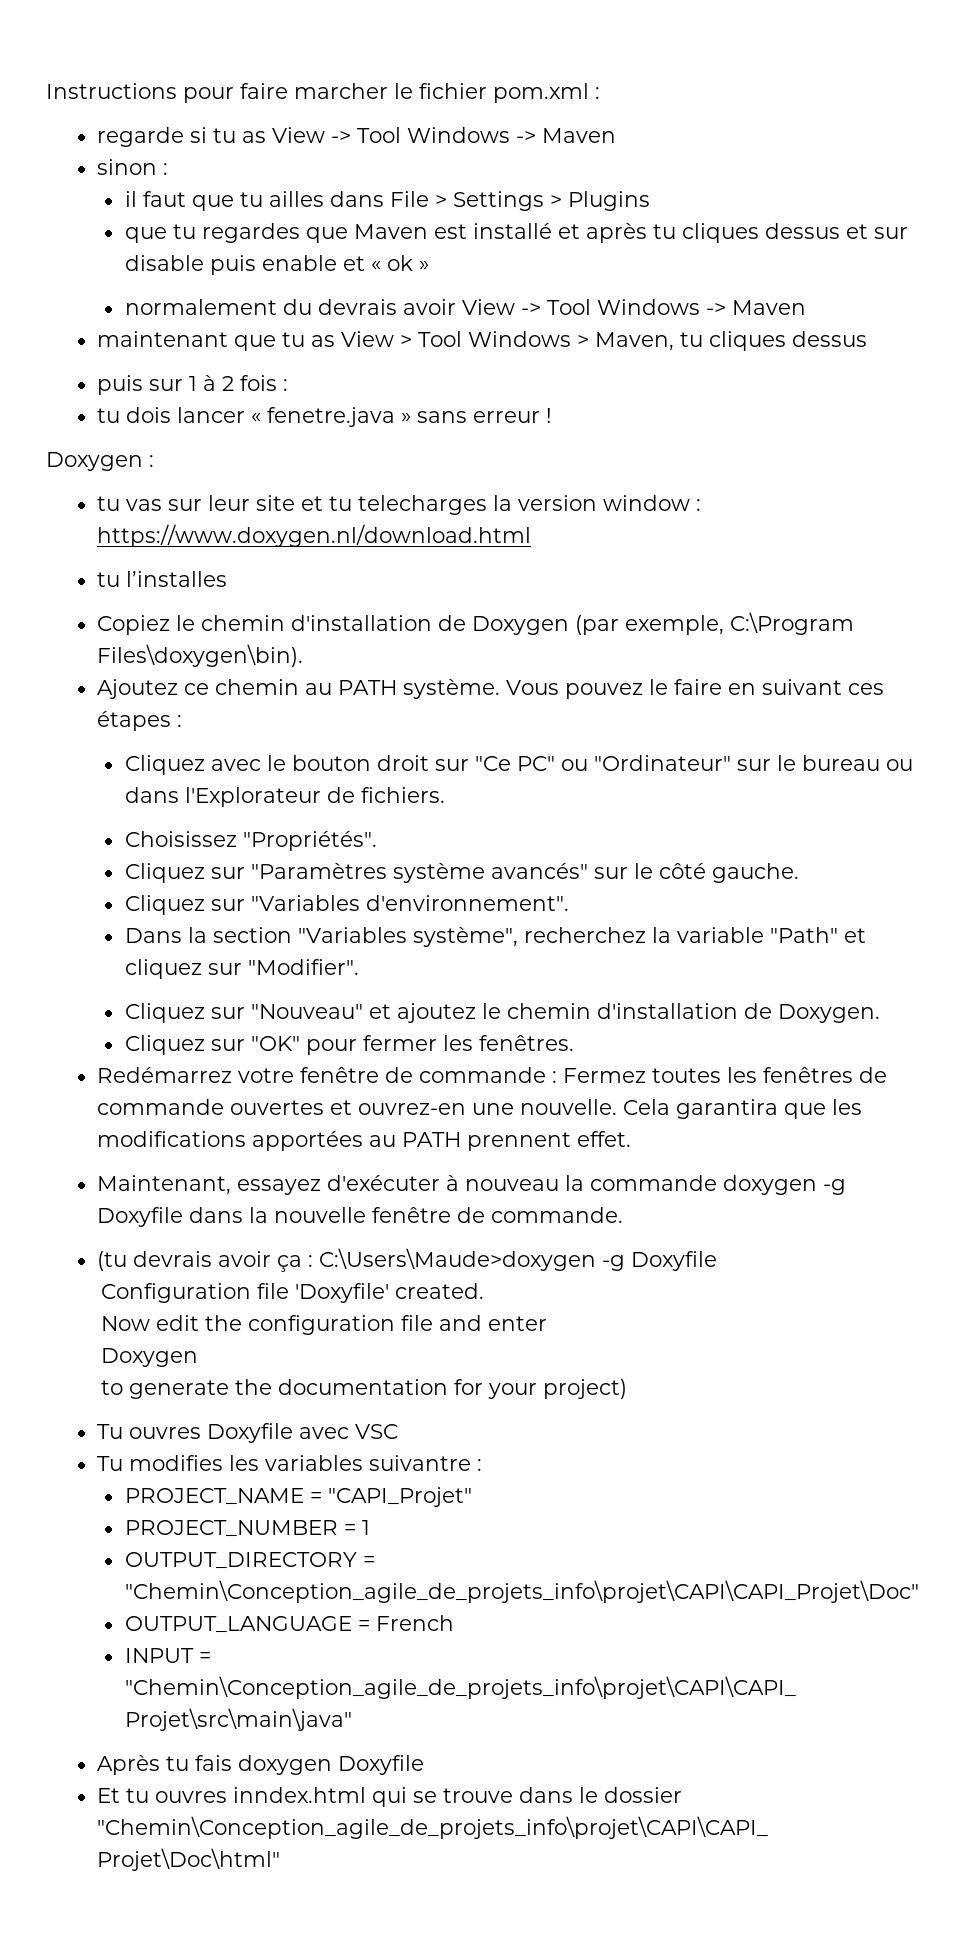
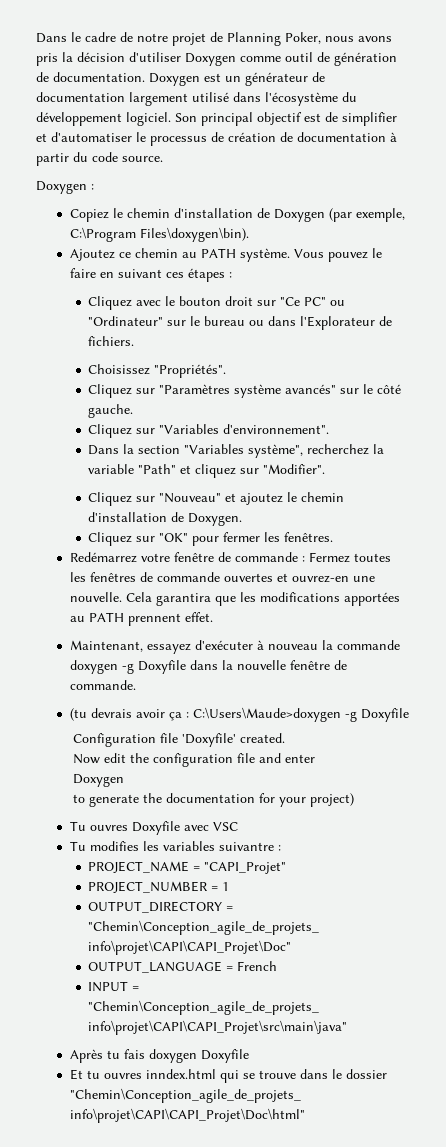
- Instructions pour faire marcher le fichier pom.xml :
- regarde si tu as View -> Tool Windows -> Maven
- sinon :
- il faut que tu ailles dans File > Settings > Plugins
- que tu regardes que Maven est installé et après tu cliques dessus et sur disable puis enable et « ok »
- normalement du devrais avoir View -> Tool Windows -> Maven
- maintenant que tu as View > Tool Windows > Maven, tu cliques dessus
- puis sur 1 à 2 fois :
- tu dois lancer « fenetre.java » sans erreur !
+ Dans le cadre de notre projet de Planning Poker, nous avons pris la décision d'utiliser Doxygen comme outil de génération de documentation. Doxygen est un générateur de documentation largement utilisé dans l'écosystème du développement logiciel. Son principal objectif est de simplifier et d'automatiser le processus de création de documentation à partir du code source.
  Doxygen :
- tu vas sur leur site et tu telecharges la version window : https://www.doxygen.nl/download.html
- tu l’installes

